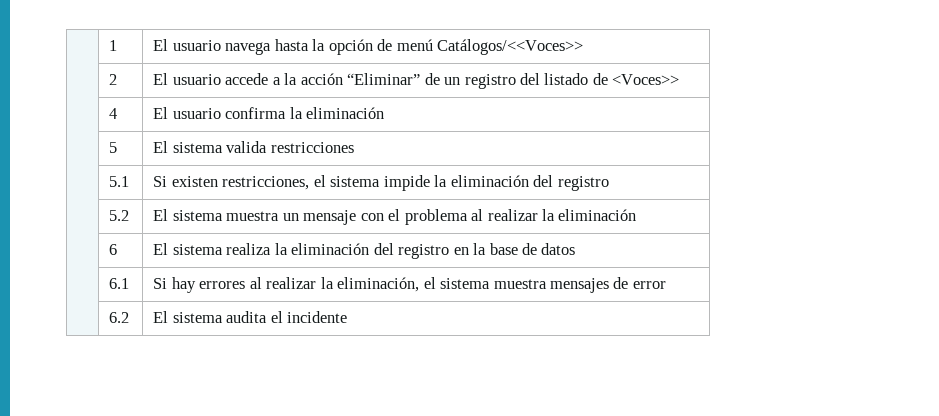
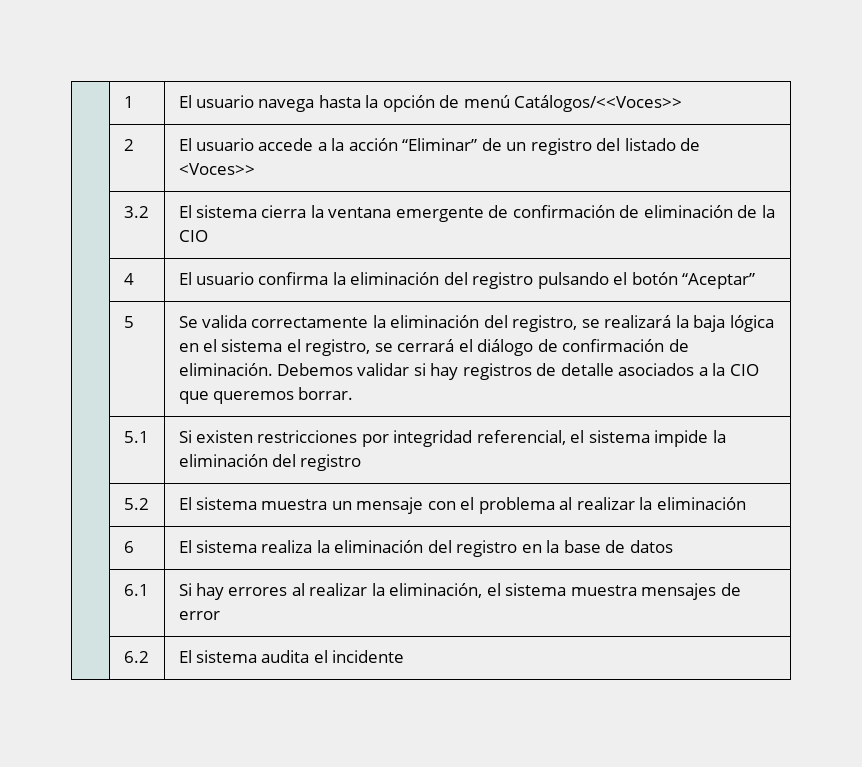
+ | 3.2 | El sistema cierra la ventana emergente de confirmación de eliminación de la CIO
- | 4 | El usuario confirma la eliminación
- | 5 | El sistema valida restricciones
+ | 4 | El usuario confirma la eliminación del registro pulsando el botón “Aceptar”
+ | 5 | Se valida correctamente la eliminación del registro, se realizará la baja lógica en el sistema el registro, se cerrará el diálogo de confirmación de eliminación. Debemos validar si hay registros de detalle asociados a la CIO que queremos borrar.
- | 5.1 | Si existen restricciones, el sistema impide la eliminación del registro
+ | 5.1 | Si existen restricciones por integridad referencial, el sistema impide la eliminación del registro

